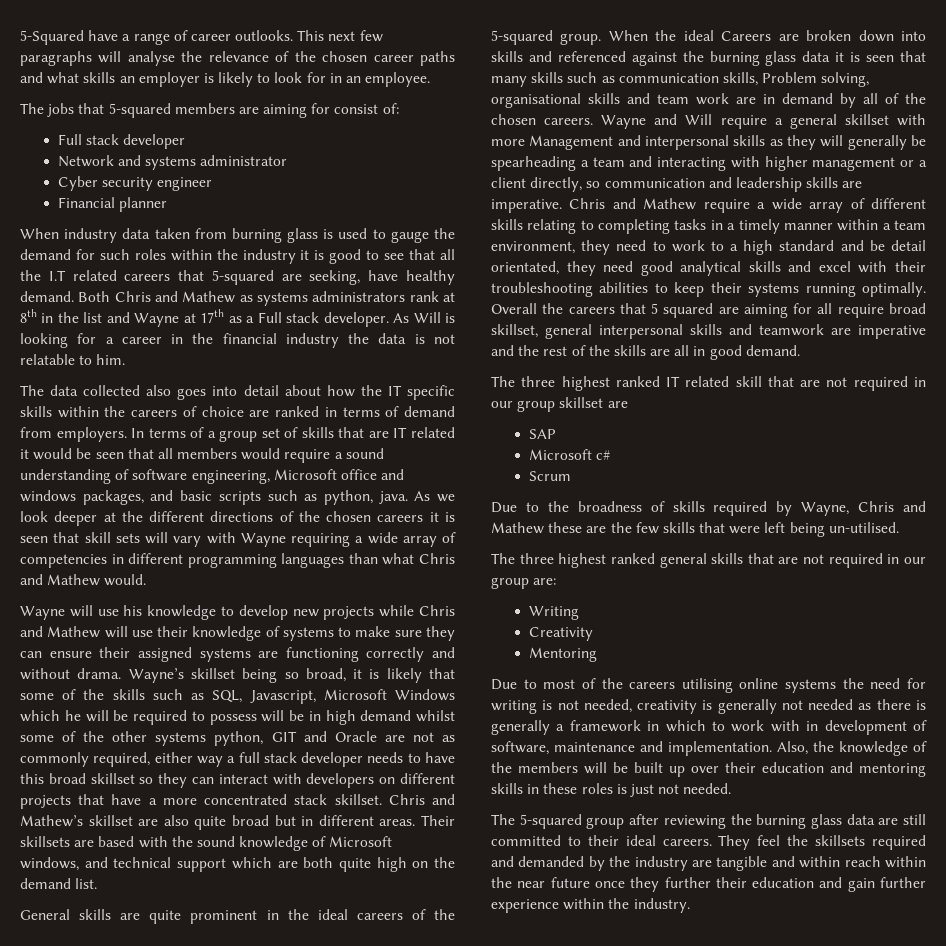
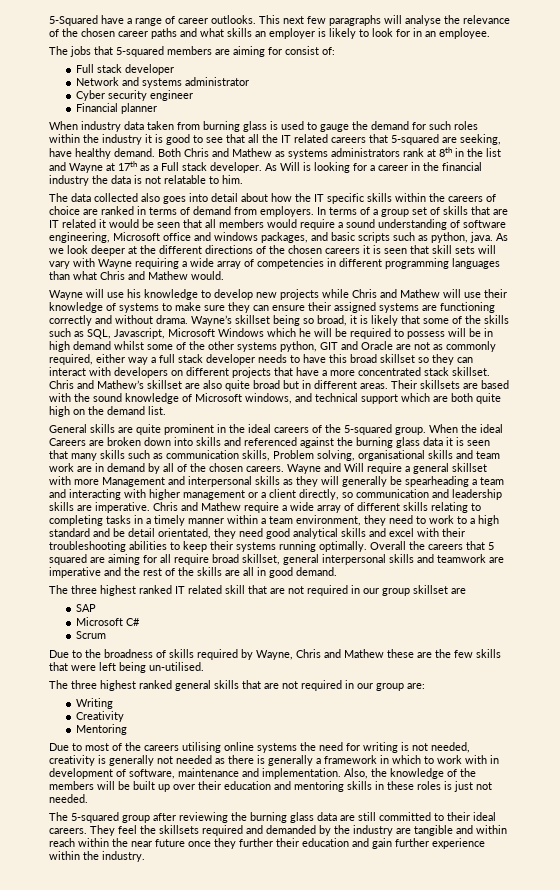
- When industry data taken from burning glass is used to gauge the demand for such roles within the industry it is good to see that all the I.T related careers that 5-squared are seeking, have healthy demand.
+ When industry data taken from burning glass is used to gauge the demand for such roles within the industry it is good to see that all the IT related careers that 5-squared are seeking, have healthy demand.
- Microsoft c#
+ Microsoft C#

